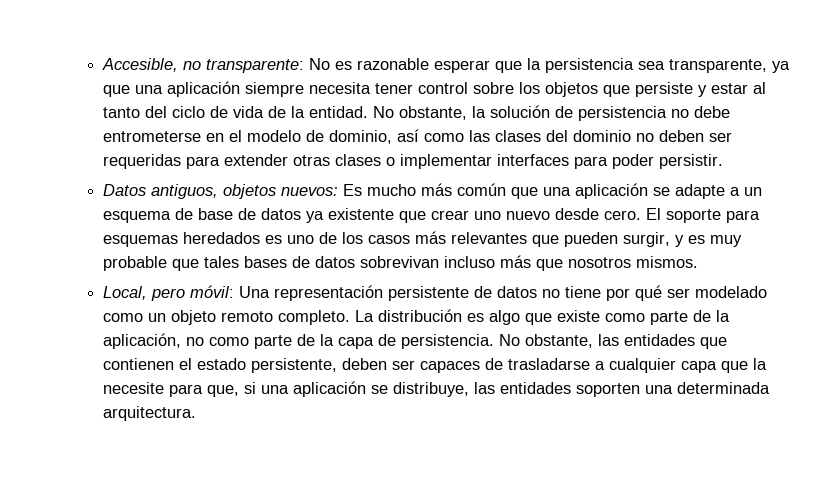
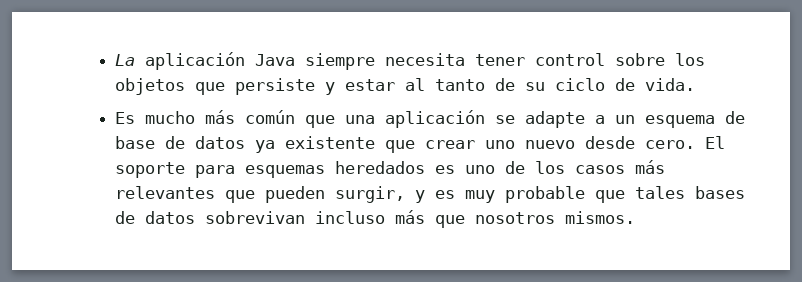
- Accesible, no transparente: No es razonable esperar que la persistencia sea transparente, ya que una aplicación siempre necesita tener control sobre los objetos que persiste y estar al tanto del ciclo de vida de la entidad. No obstante, la solución de persistencia no debe entrometerse en el modelo de dominio, así como las clases del dominio no deben ser requeridas para extender otras clases o implementar interfaces para poder persistir.
- Datos antiguos, objetos nuevos: Es mucho más común que una aplicación se adapte a un esquema de base de datos ya existente que crear uno nuevo desde cero.
+ La aplicación Java siempre necesita tener control sobre los objetos que persiste y estar al tanto de su ciclo de vida.
+ Es mucho más común que una aplicación se adapte a un esquema de base de datos ya existente que crear uno nuevo desde cero.
- Local, pero móvil: Una representación persistente de datos no tiene por qué ser modelado como un objeto remoto completo. La distribución es algo que existe como parte de la aplicación, no como parte de la capa de persistencia. No obstante, las entidades que contienen el estado persistente, deben ser capaces de trasladarse a cualquier capa que la necesite para que, si una aplicación se distribuye, las entidades soporten una determinada arquitectura.

